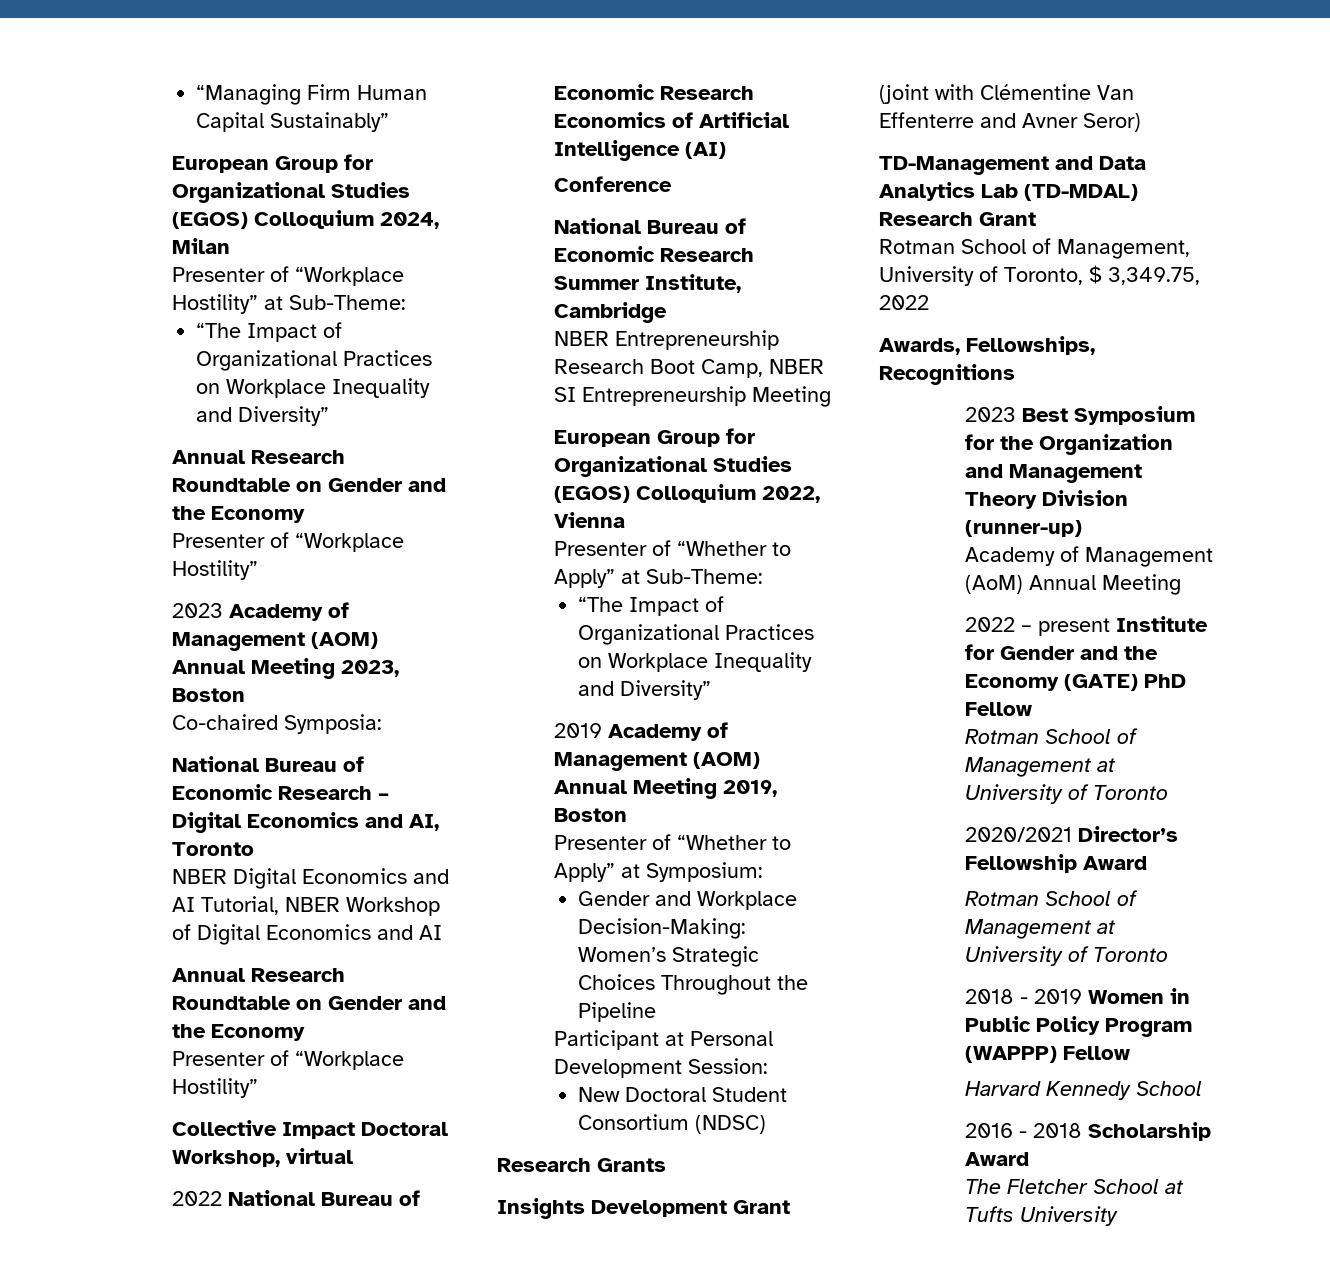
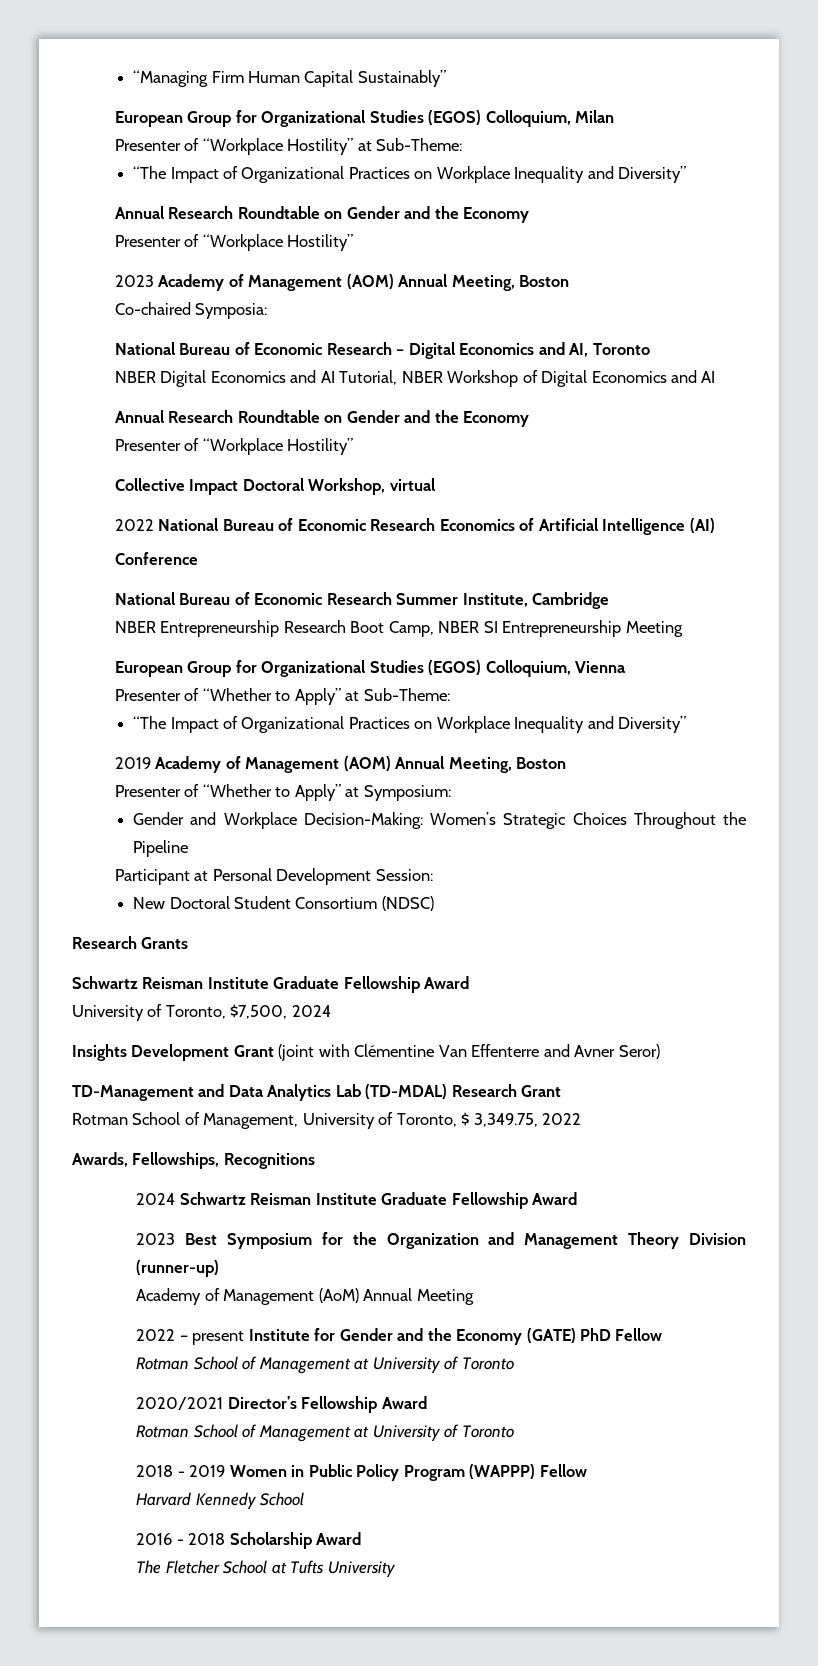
- European Group for Organizational Studies (EGOS) Colloquium 2024, Milan
+ European Group for Organizational Studies (EGOS) Colloquium, Milan
- 2023 Academy of Management (AOM) Annual Meeting 2023, Boston
+ 2023 Academy of Management (AOM) Annual Meeting, Boston
- European Group for Organizational Studies (EGOS) Colloquium 2022, Vienna
+ European Group for Organizational Studies (EGOS) Colloquium, Vienna
- 2019 Academy of Management (AOM) Annual Meeting 2019, Boston
+ 2019 Academy of Management (AOM) Annual Meeting, Boston
  Research Grants
+ Schwartz Reisman Institute Graduate Fellowship Award
+ University of Toronto, $7,500, 2024
+ 2024 Schwartz Reisman Institute Graduate Fellowship Award

